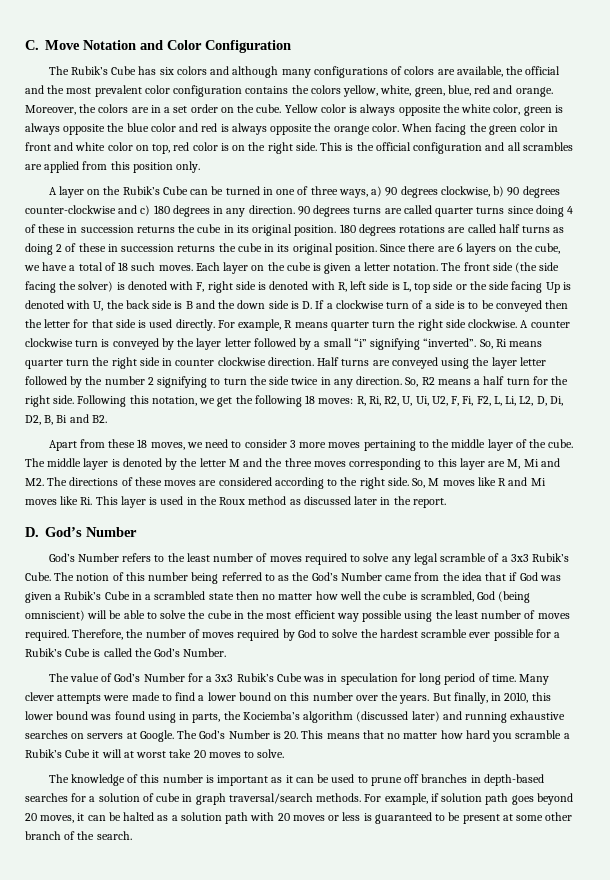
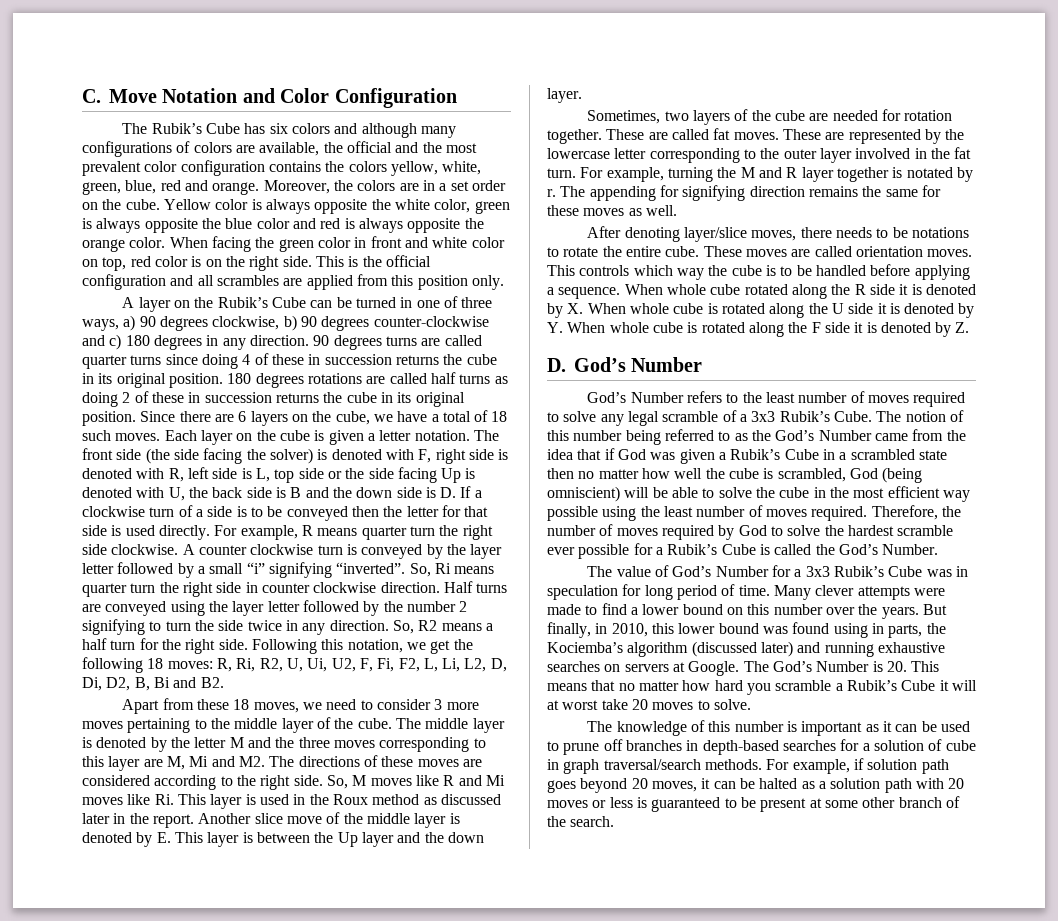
+ Another slice move of the middle layer is denoted by E. This layer is between the Up layer and the down layer.
+ Sometimes, two layers of the cube are needed for rotation together. These are called fat moves. These are represented by the lowercase letter corresponding to the outer layer involved in the fat turn. For example, turning the M and R layer together is notated by r. The appending for signifying direction remains the same for these moves as well.
+ After denoting layer/slice moves, there needs to be notations to rotate the entire cube. These moves are called orientation moves. This controls which way the cube is to be handled before applying a sequence. When whole cube rotated along the R side it is denoted by X. When whole cube is rotated along the U side it is denoted by Y. When whole cube is rotated along the F side it is denoted by Z.

